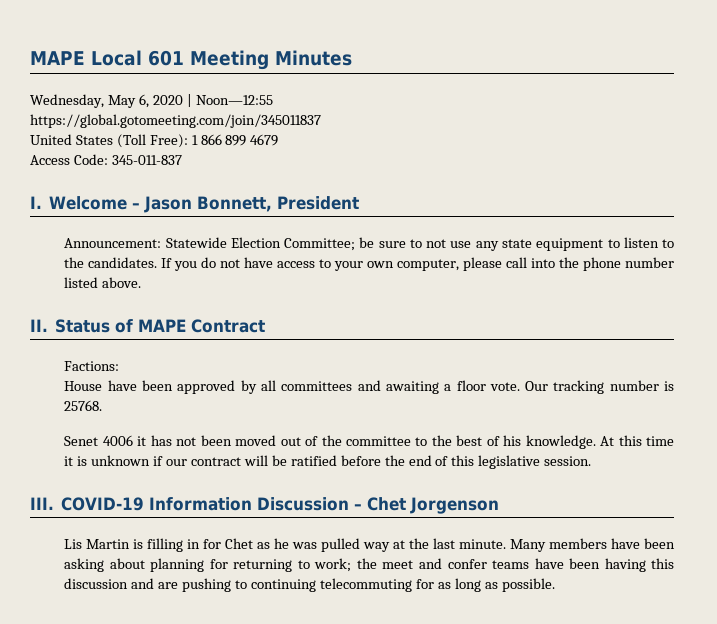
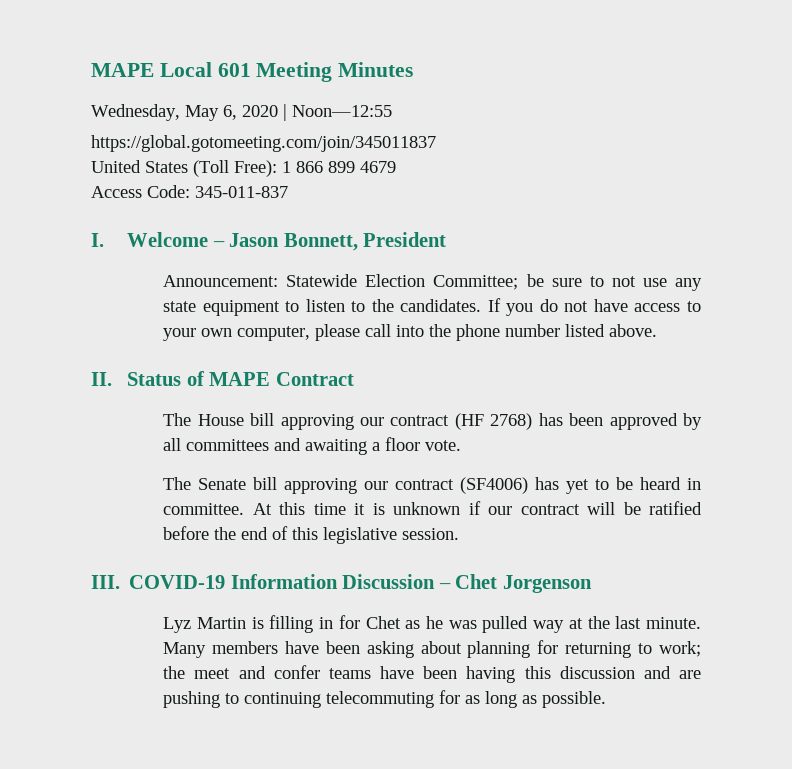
- Factions:
- House have been approved by all committees and awaiting a floor vote. Our tracking number is 25768.
- Senet 4006 it has not been moved out of the committee to the best of his knowledge.
+ The House bill approving our contract (HF 2768) has been approved by all committees and awaiting a floor vote.
+ The Senate bill approving our contract (SF4006) has yet to be heard in committee.
- Lis Martin is filling in for Chet as he was pulled way at the last minute.
+ Lyz Martin is filling in for Chet as he was pulled way at the last minute.

